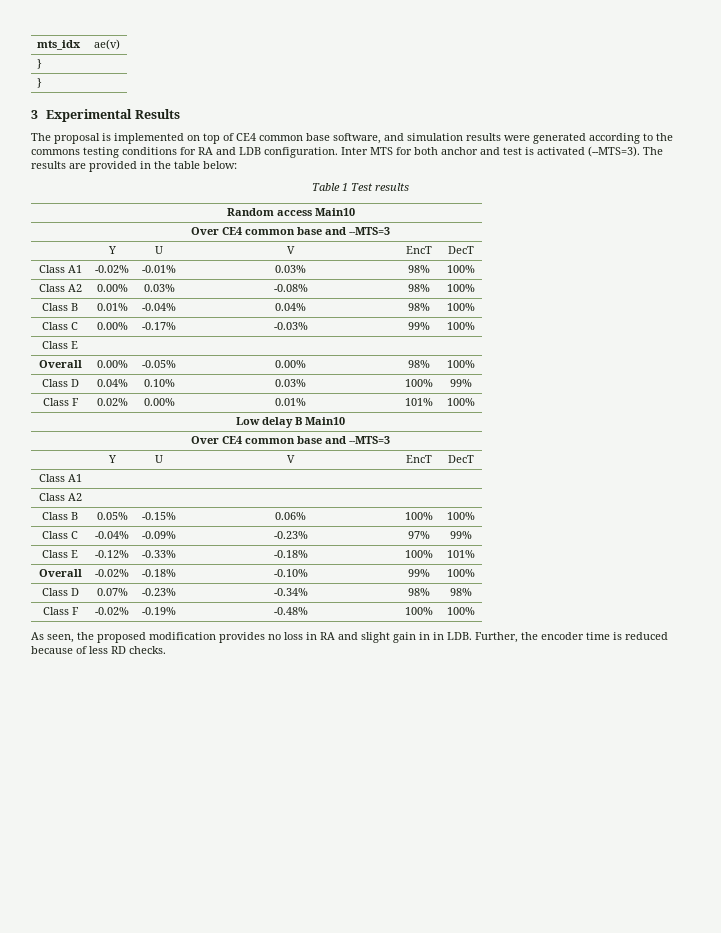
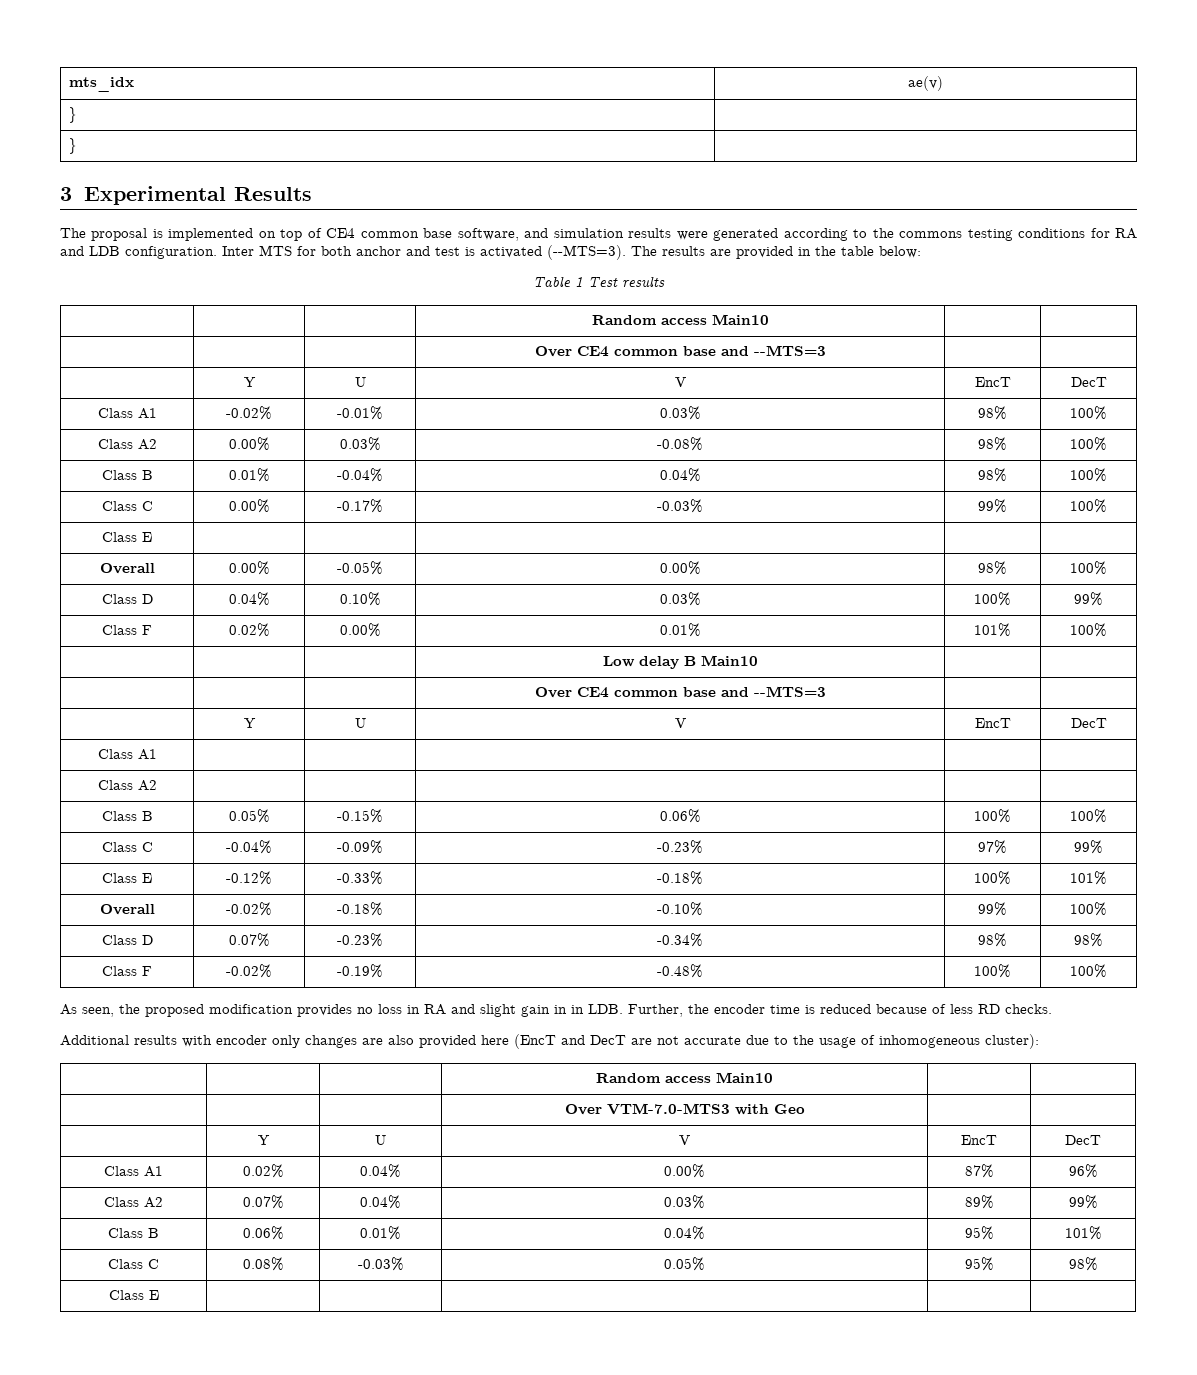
+ Additional results with encoder only changes are also provided here (EncT and DecT are not accurate due to the usage of inhomogeneous cluster):
+ | | | Random access Main10 | |
+ | | | Over VTM-7.0-MTS3 with Geo | |
+ | Y | U | V | EncT | DecT
+ Class A1 | 0.02% | 0.04% | 0.00% | 87% | 96%
+ Class A2 | 0.07% | 0.04% | 0.03% | 89% | 99%
+ Class B | 0.06% | 0.01% | 0.04% | 95% | 101%
+ Class C | 0.08% | -0.03% | 0.05% | 95% | 98%
+ Class E | | | | |

